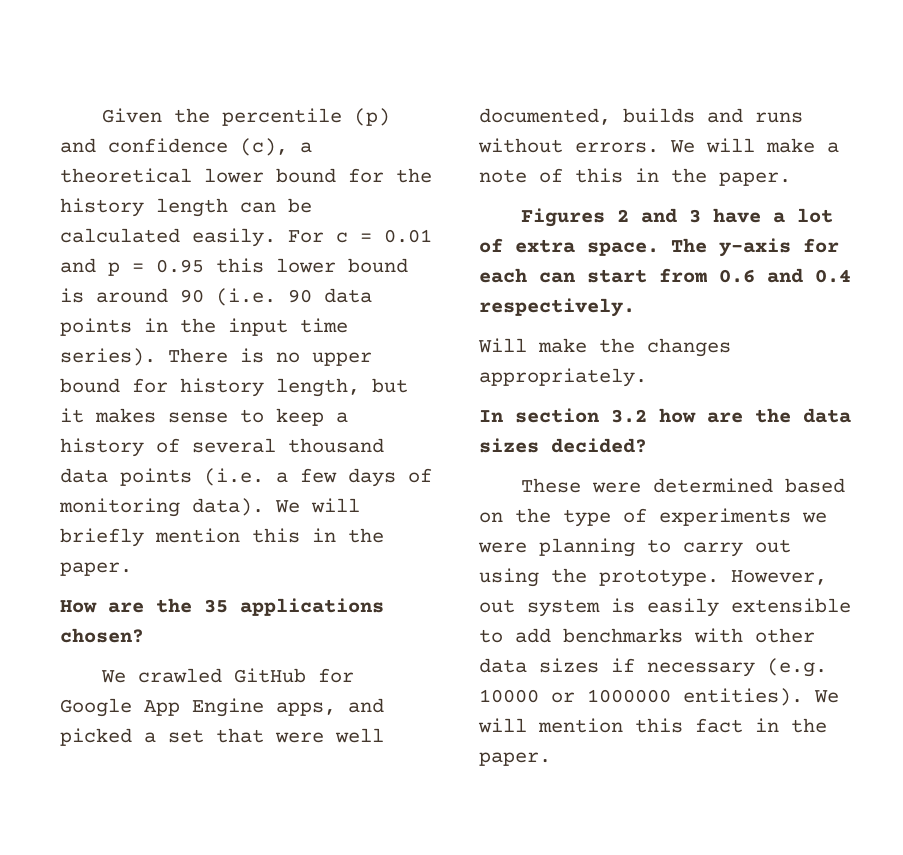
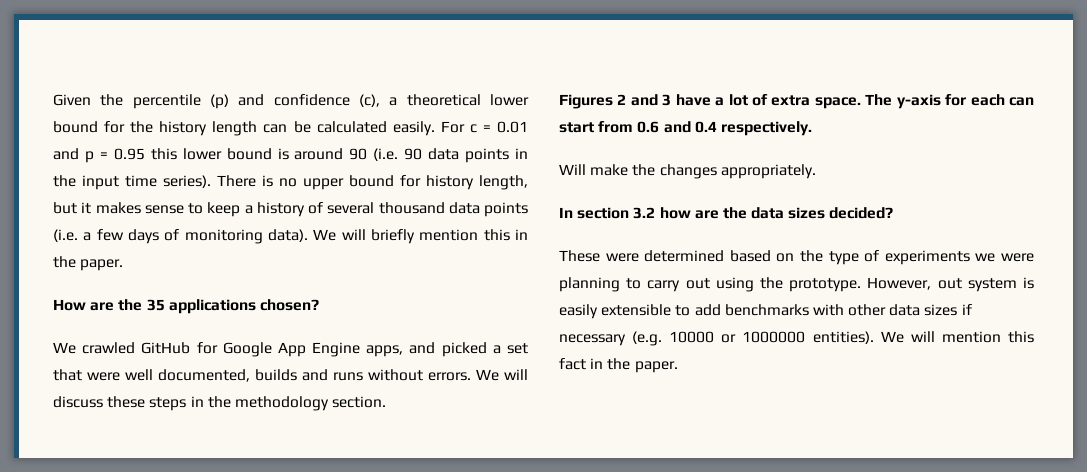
- We will make a note of this in the paper.
+ We will discuss these steps in the methodology section.

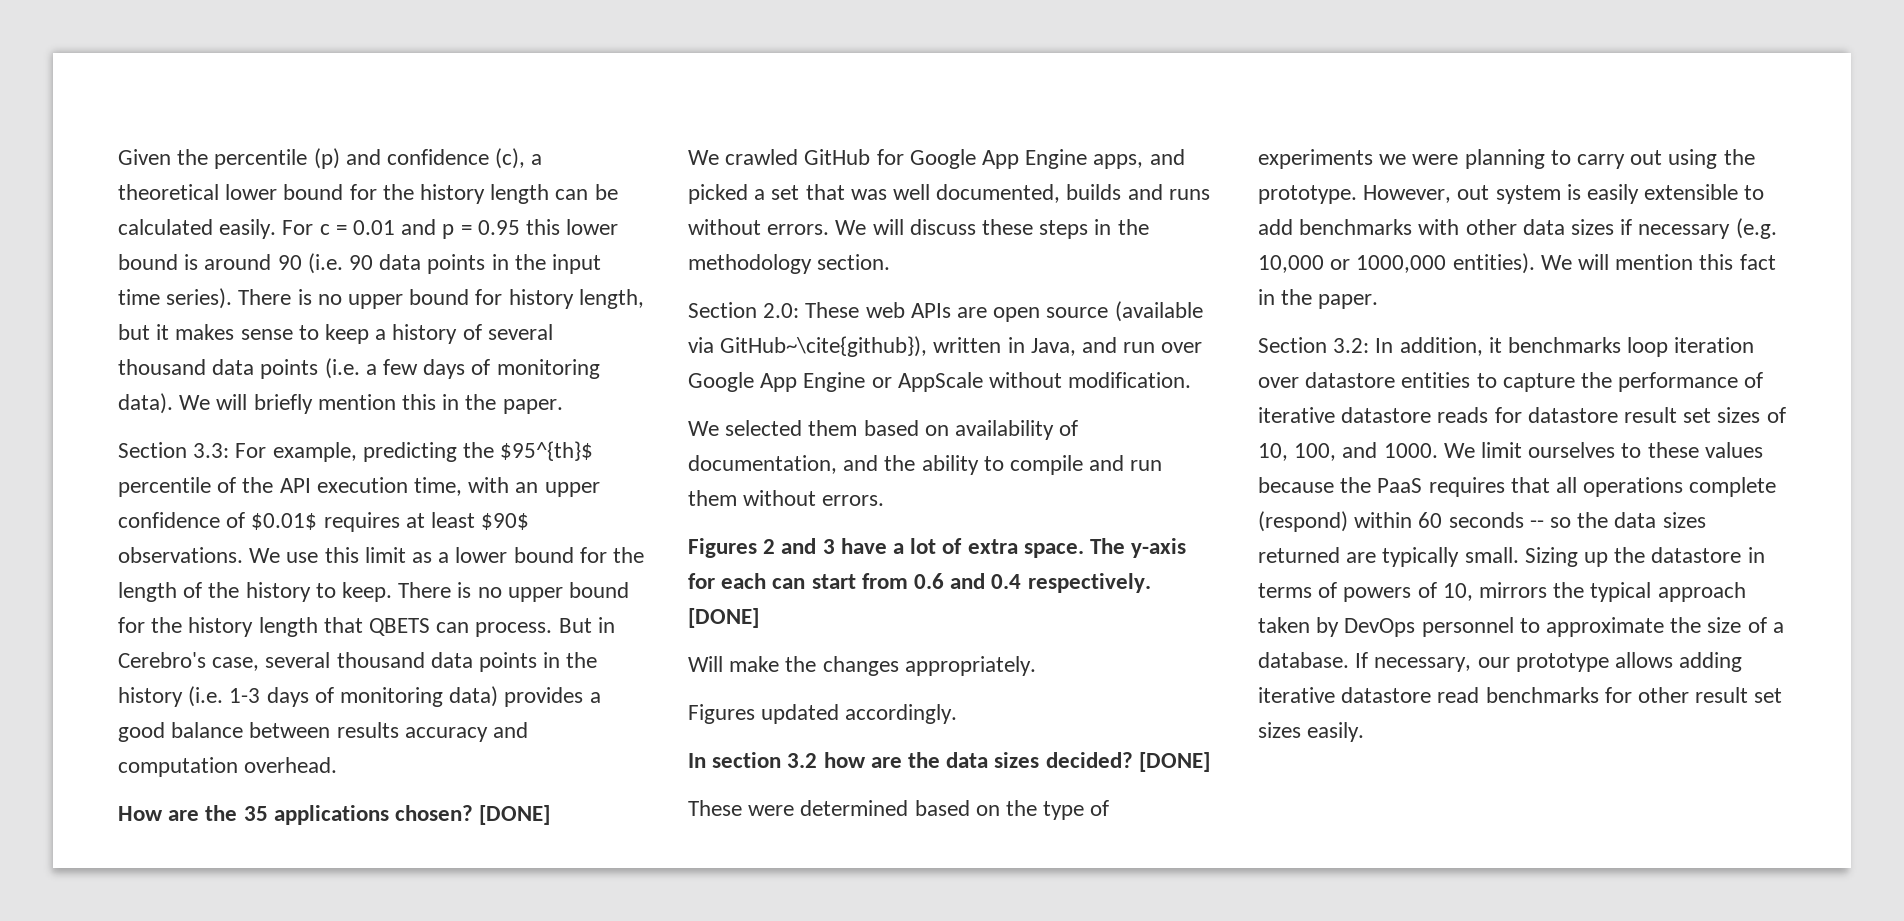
+ Section 3.3: For example, predicting the $95^{th}$ percentile of the API execution time, with an upper confidence of $0.01$ requires at least $90$ observations. We use this limit as a lower bound for the length of the history to keep. There is no upper bound for the history length that QBETS can process. But in Cerebro's case, several thousand data points in the history (i.e. 1-3 days of monitoring data) provides a good balance between results accuracy and computation overhead.
- How are the 35 applications chosen?
+ How are the 35 applications chosen? [DONE]
- We crawled GitHub for Google App Engine apps, and picked a set that were well documented, builds and runs without errors.
+ We crawled GitHub for Google App Engine apps, and picked a set that was well documented, builds and runs without errors.
+ Section 2.0: These web APIs are open source (available via GitHub~\cite{github}), written in Java, and run over Google App Engine or AppScale without modification.
+ We selected them based on availability of documentation, and the ability to compile and run them without errors.
- The y-axis for each can start from 0.6 and 0.4 respectively.
+ The y-axis for each can start from 0.6 and 0.4 respectively. [DONE]
+ Figures updated accordingly.
- In section 3.2 how are the data sizes decided?
+ In section 3.2 how are the data sizes decided? [DONE]
- However, out system is easily extensible to add benchmarks with other data sizes if necessary (e.g. 10000 or 1000000 entities).
+ However, out system is easily extensible to add benchmarks with other data sizes if necessary (e.g. 10,000 or 1000,000 entities).
+ Section 3.2: In addition, it benchmarks loop iteration over datastore entities to capture the performance of iterative datastore reads for datastore result set sizes of 10, 100, and 1000. We limit ourselves to these values because the PaaS requires that all operations complete (respond) within 60 seconds -- so the data sizes returned are typically small. Sizing up the datastore in terms of powers of 10, mirrors the typical approach taken by DevOps personnel to approximate the size of a database. If necessary, our prototype allows adding iterative datastore read benchmarks for other result set sizes easily.

